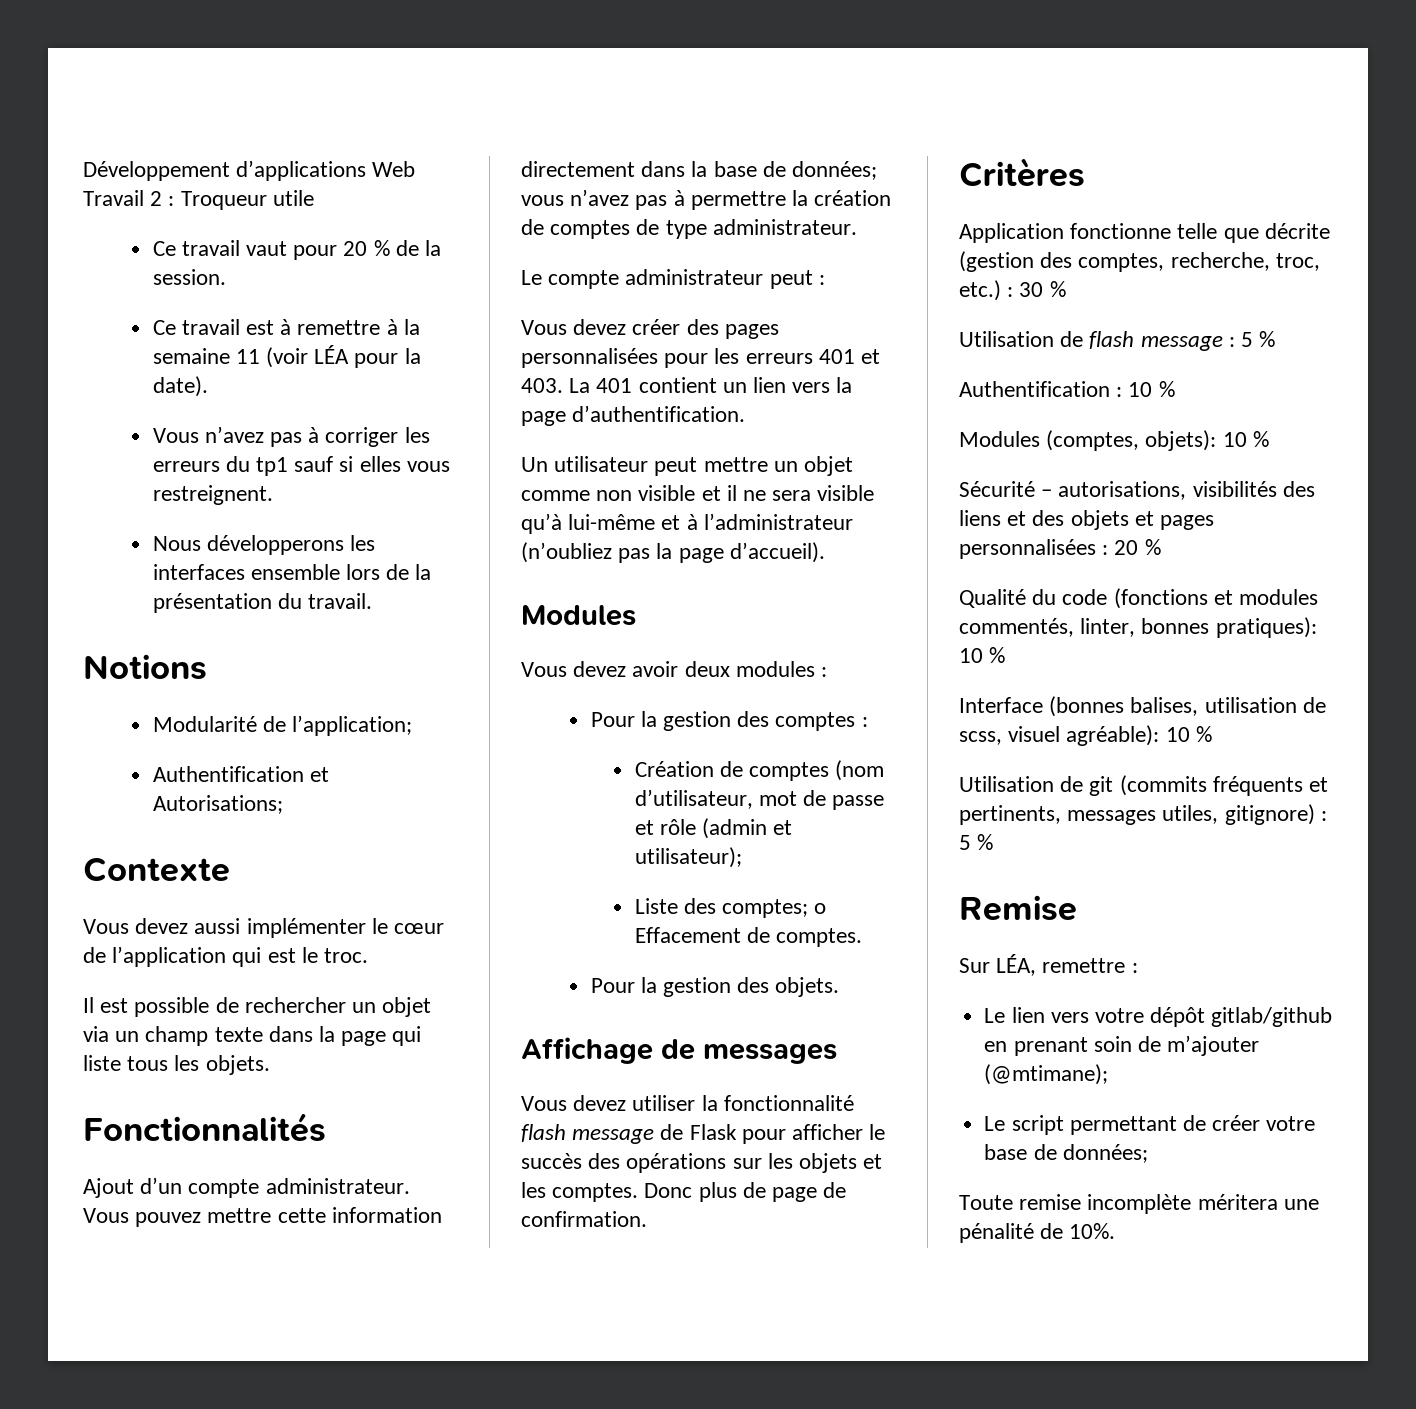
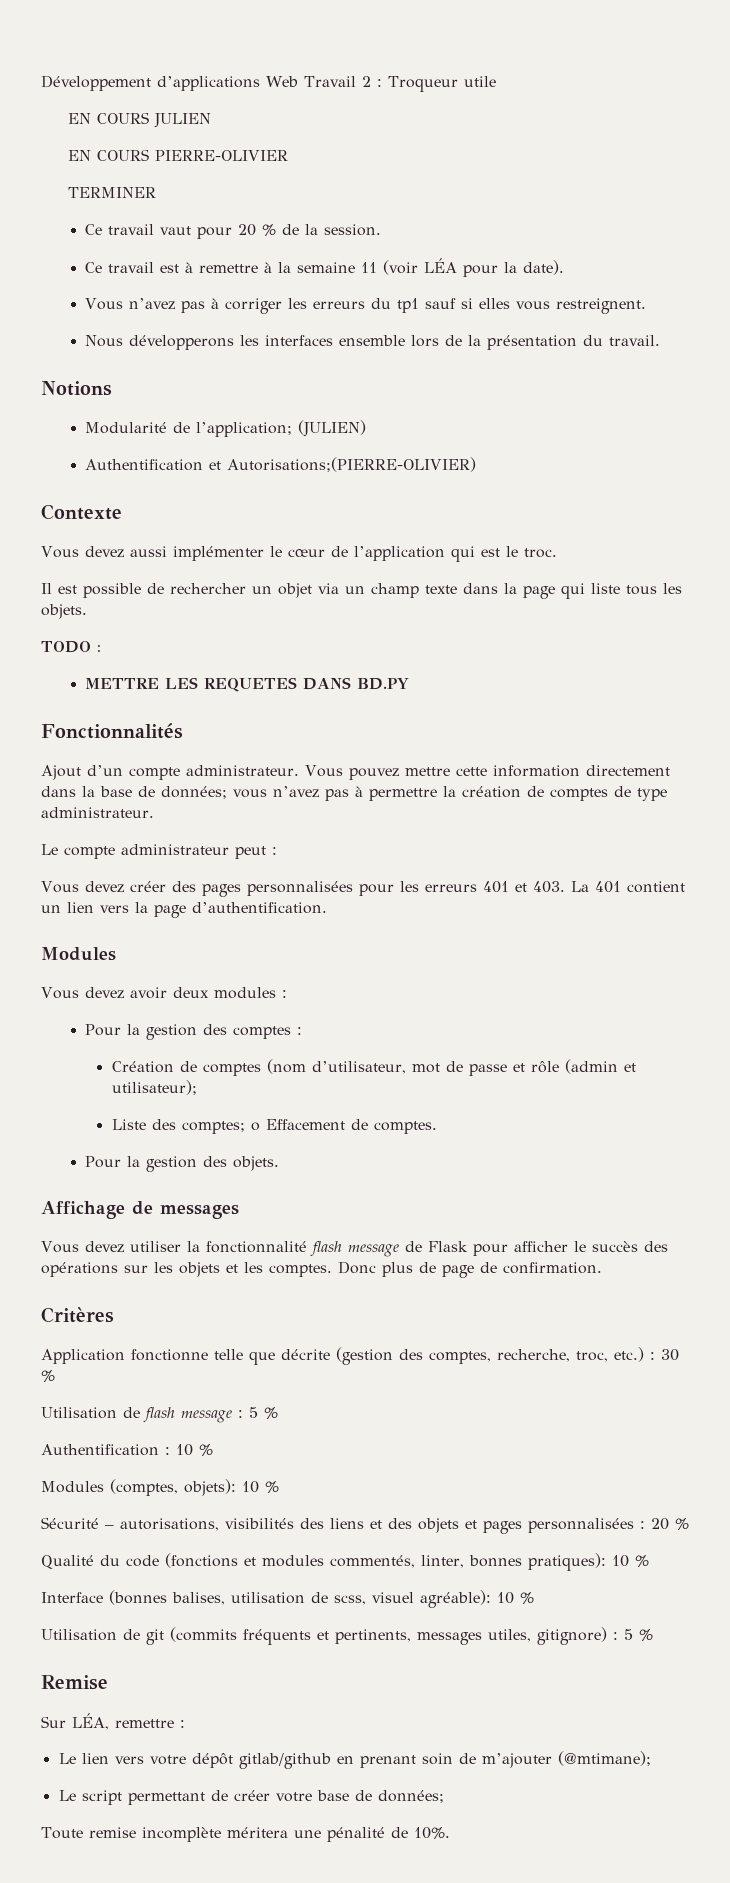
+ EN COURS JULIEN
+ EN COURS PIERRE-OLIVIER
+ TERMINER
- Modularité de l’application;
+ Modularité de l’application; (JULIEN)
- Authentification et Autorisations;
+ Authentification et Autorisations;(PIERRE-OLIVIER)
+ TODO :
+ METTRE LES REQUETES DANS BD.PY
- Un utilisateur peut mettre un objet comme non visible et il ne sera visible qu’à lui-même et à l’administrateur (n’oubliez pas la page d’accueil).

